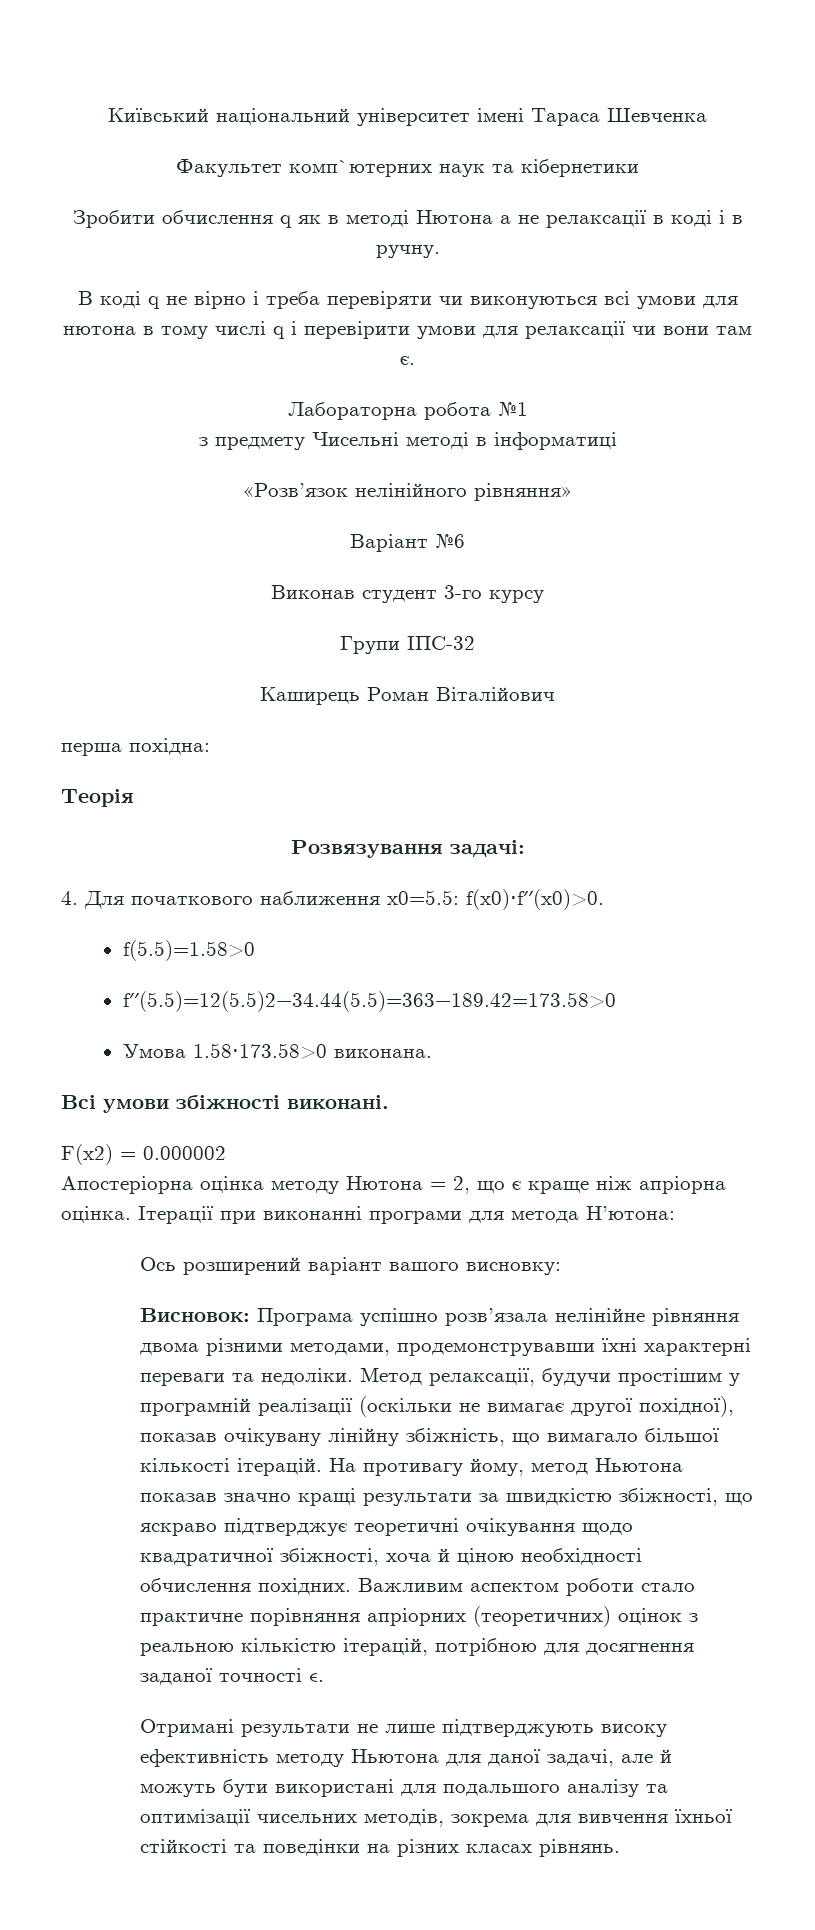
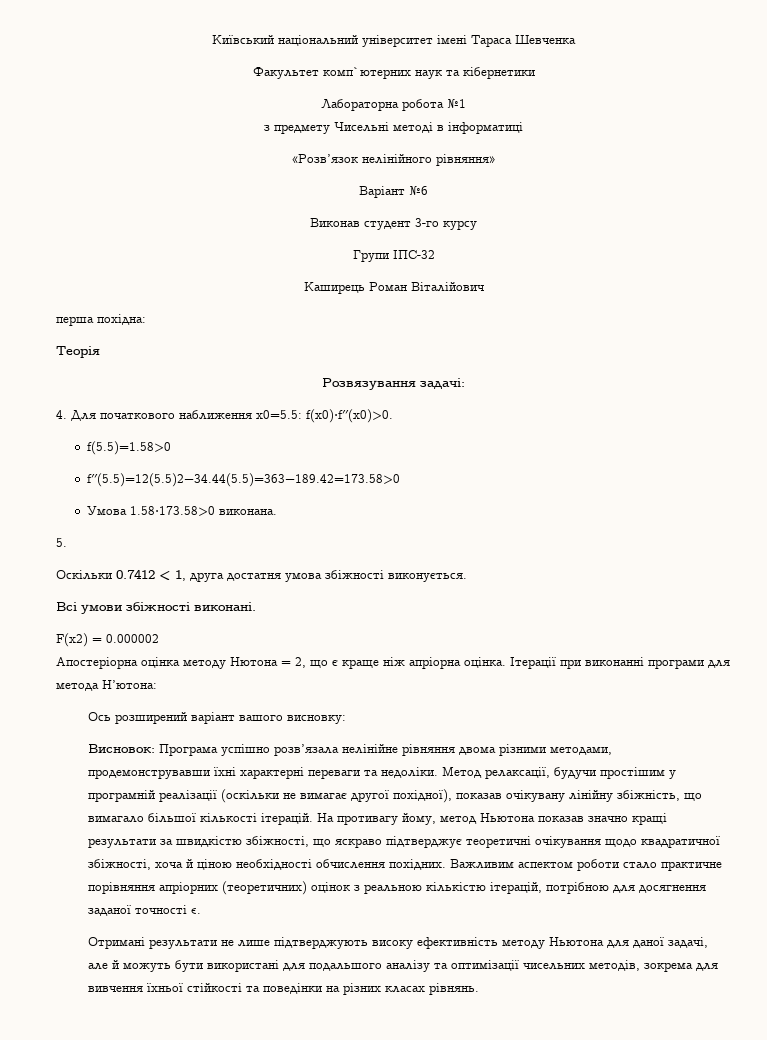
- Зробити обчислення q як в методі Нютона а не релаксації в коді і в ручну.
- В коді q не вірно і треба перевіряти чи виконуються всі умови для нютона в тому числі q і перевірити умови для релаксації чи вони там є.
+ 5.
+ Оскільки 0.7412 < 1, друга достатня умова збіжності виконується.

